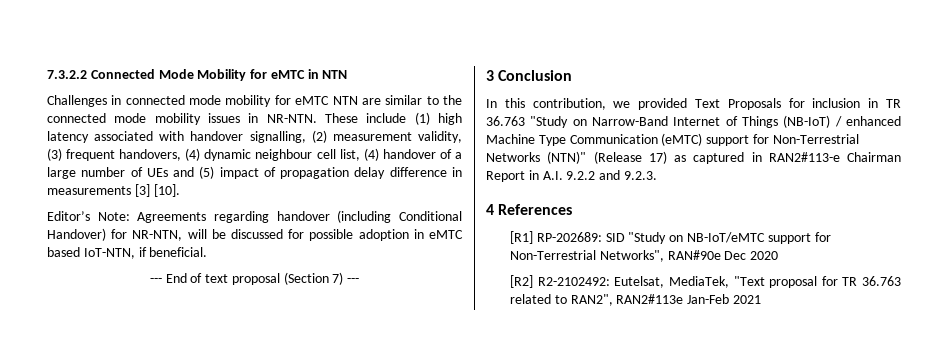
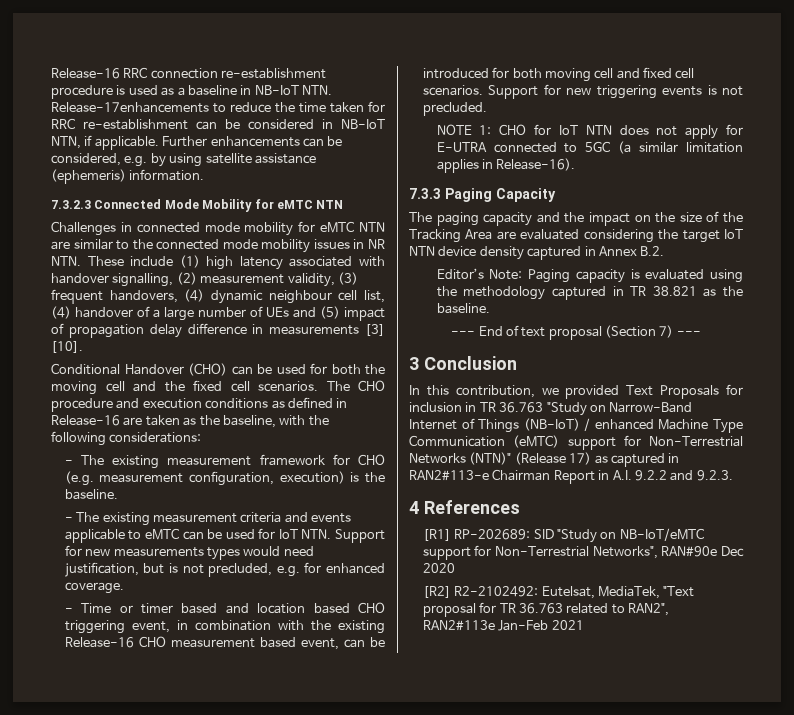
- 7.3.2.2 Connected Mode Mobility for eMTC in NTN
+ Release-16 RRC connection re-establishment procedure is used as a baseline in NB-IoT NTN. Release-17enhancements to reduce the time taken for RRC re-establishment can be considered in NB-IoT NTN, if applicable. Further enhancements can be considered, e.g. by using satellite assistance (ephemeris) information.
+ 7.3.2.3 Connected Mode Mobility for eMTC NTN
- Challenges in connected mode mobility for eMTC NTN are similar to the connected mode mobility issues in NR-NTN. These include (1) high latency associated with handover signalling, (2) measurement validity, (3) frequent handovers, (4) dynamic neighbour cell list, (4) handover of a large number of UEs and (5) impact of propagation delay difference in measurements [3] [10].
+ Challenges in connected mode mobility for eMTC NTN are similar to the connected mode mobility issues in NR NTN. These include (1) high latency associated with handover signalling, (2) measurement validity, (3) frequent handovers, (4) dynamic neighbour cell list, (4) handover of a large number of UEs and (5) impact of propagation delay difference in measurements [3] [10].
- Editor’s Note: Agreements regarding handover (including Conditional Handover) for NR-NTN, will be discussed for possible adoption in eMTC based IoT-NTN, if beneficial.
+ Conditional Handover (CHO) can be used for both the moving cell and the fixed cell scenarios. The CHO procedure and execution conditions as defined in Release-16 are taken as the baseline, with the following considerations:
+ - The existing measurement framework for CHO (e.g. measurement configuration, execution) is the baseline.
+ - The existing measurement criteria and events applicable to eMTC can be used for IoT NTN. Support for new measurements types would need justification, but is not precluded, e.g. for enhanced coverage.
+ - Time or timer based and location based CHO triggering event, in combination with the existing Release-16 CHO measurement based event, can be introduced for both moving cell and fixed cell scenarios. Support for new triggering events is not precluded.
+ NOTE 1: CHO for IoT NTN does not apply for E-UTRA connected to 5GC (a similar limitation applies in Release-16).
+ 7.3.3 Paging Capacity
+ The paging capacity and the impact on the size of the Tracking Area are evaluated considering the target IoT NTN device density captured in Annex B.2.
+ Editor’s Note: Paging capacity is evaluated using the methodology captured in TR 38.821 as the baseline.

